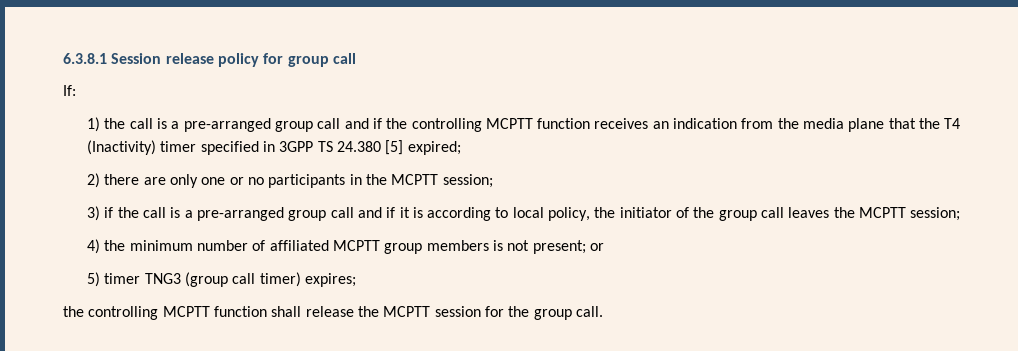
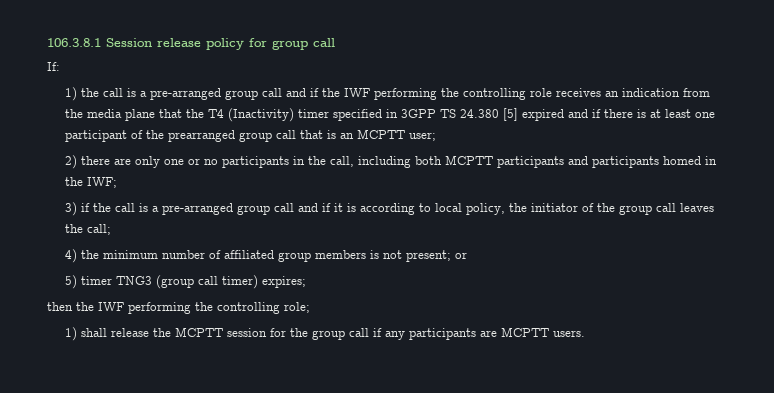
- 6.3.8.1 Session release policy for group call
+ 106.3.8.1 Session release policy for group call
- 1) the call is a pre-arranged group call and if the controlling MCPTT function receives an indication from the media plane that the T4 (Inactivity) timer specified in 3GPP TS 24.380 [5] expired;
+ 1) the call is a pre-arranged group call and if the IWF performing the controlling role receives an indication from the media plane that the T4 (Inactivity) timer specified in 3GPP TS 24.380 [5] expired and if there is at least one participant of the prearranged group call that is an MCPTT user;
- 2) there are only one or no participants in the MCPTT session;
+ 2) there are only one or no participants in the call, including both MCPTT participants and participants homed in the IWF;
- 3) if the call is a pre-arranged group call and if it is according to local policy, the initiator of the group call leaves the MCPTT session;
+ 3) if the call is a pre-arranged group call and if it is according to local policy, the initiator of the group call leaves the call;
- 4) the minimum number of affiliated MCPTT group members is not present; or
+ 4) the minimum number of affiliated group members is not present; or
- the controlling MCPTT function shall release the MCPTT session for the group call.
+ then the IWF performing the controlling role;
+ 1) shall release the MCPTT session for the group call if any participants are MCPTT users.

